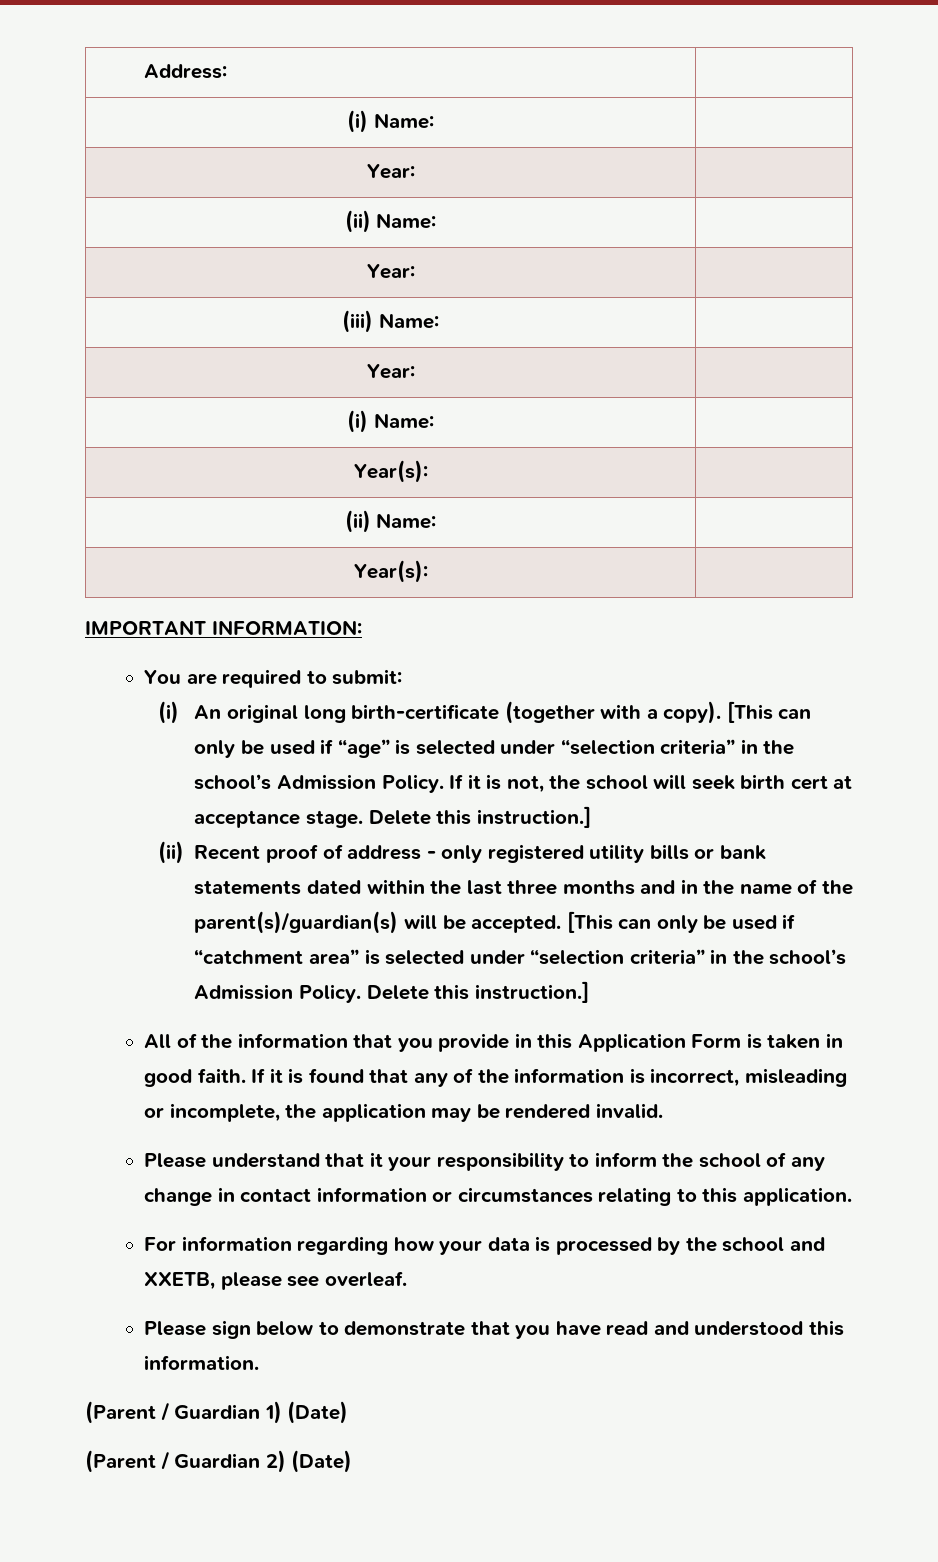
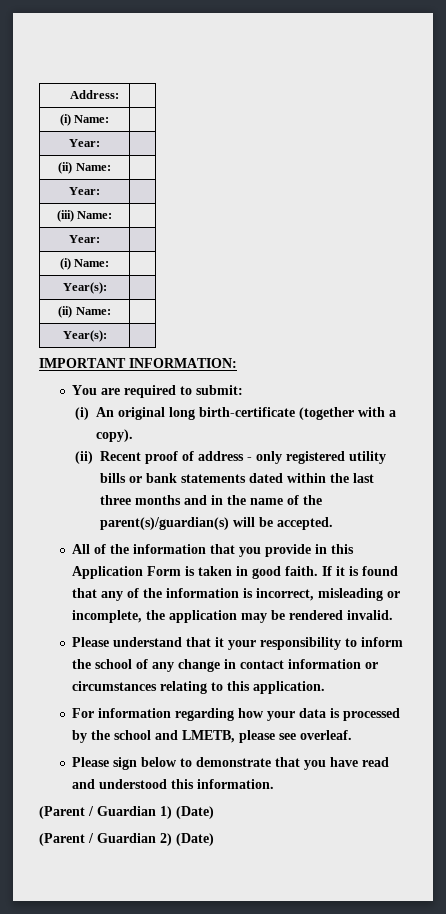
- [This can only be used if “age” is selected under “selection criteria” in the school’s Admission Policy. If it is not, the school will seek birth cert at acceptance stage. Delete this instruction.]
- [This can only be used if “catchment area” is selected under “selection criteria” in the school’s Admission Policy. Delete this instruction.]
- For information regarding how your data is processed by the school and XXETB, please see overleaf.
+ For information regarding how your data is processed by the school and LMETB, please see overleaf.

